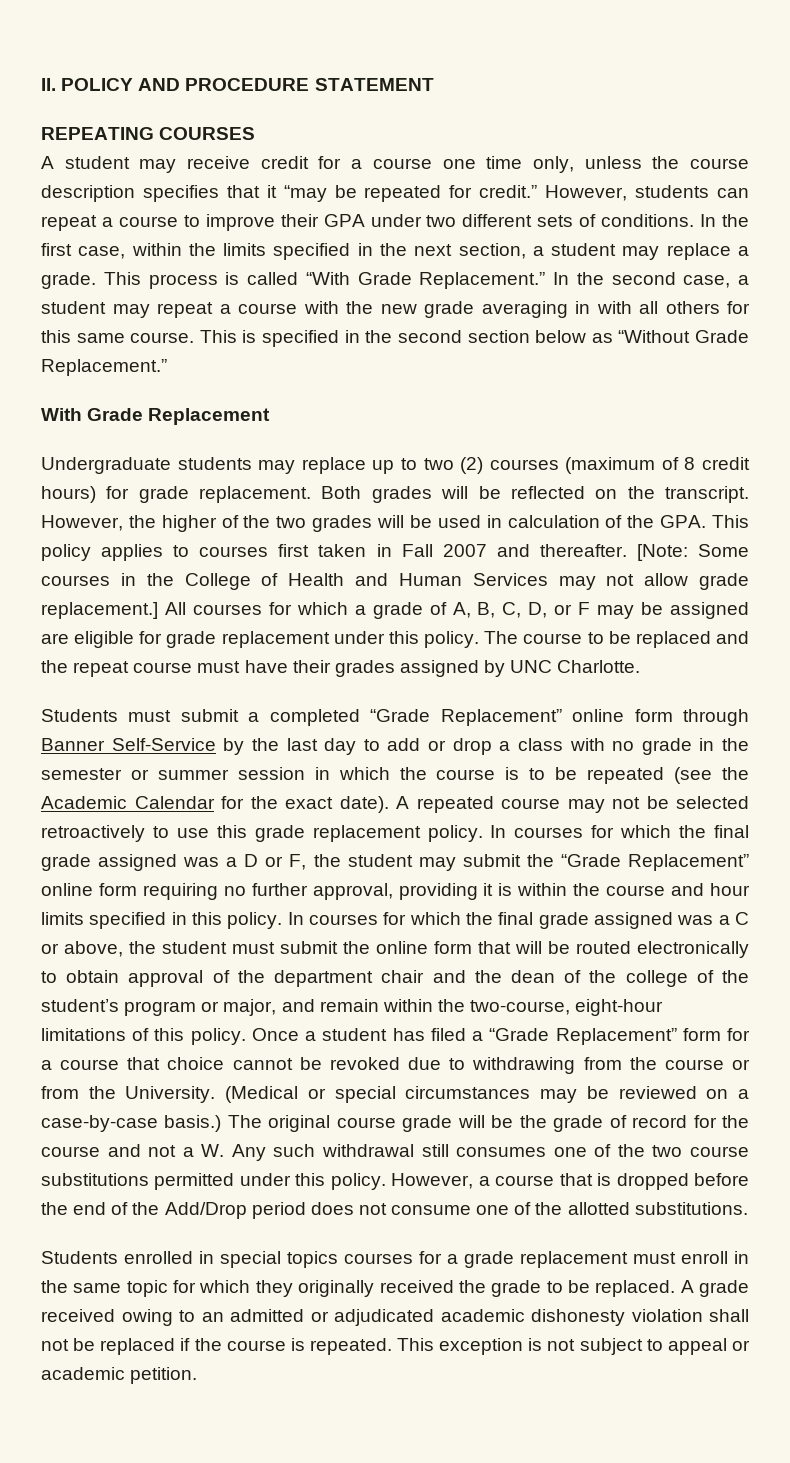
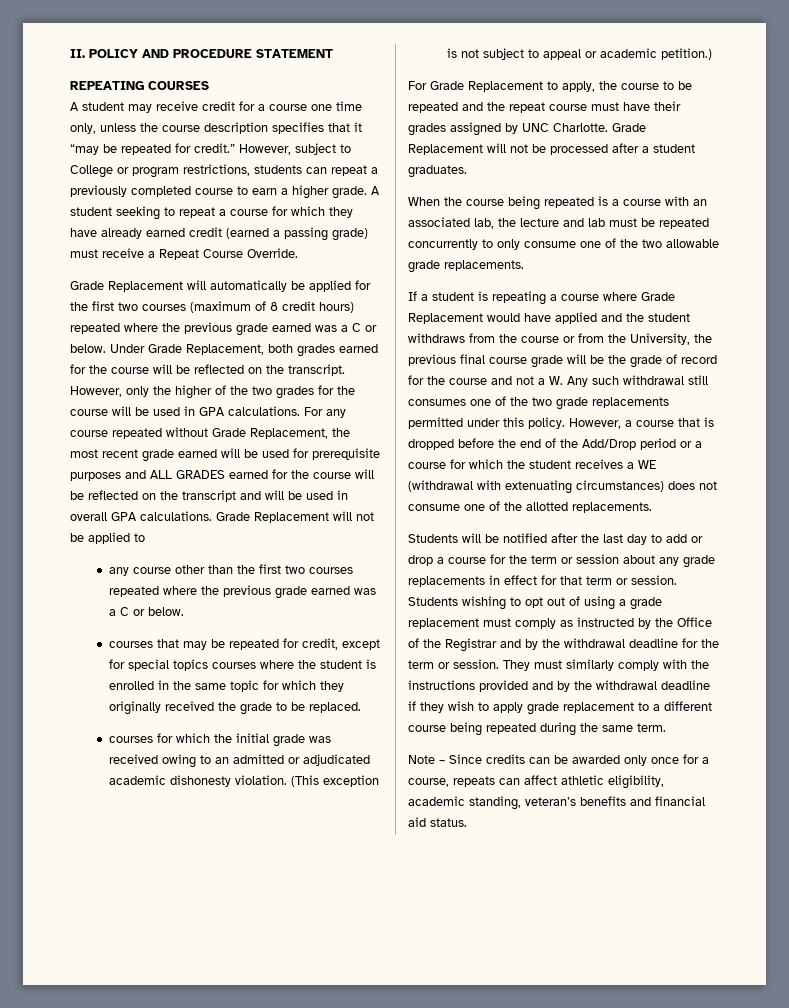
- However, students can repeat a course to improve their GPA under two different sets of conditions. In the first case, within the limits specified in the next section, a student may replace a grade. This process is called “With Grade Replacement.” In the second case, a student may repeat a course with the new grade averaging in with all others for this same course. This is specified in the second section below as “Without Grade Replacement.”
- With Grade Replacement
- Undergraduate students may replace up to two (2) courses (maximum of 8 credit hours) for grade replacement. Both grades will be reflected on the transcript.
+ However, subject to College or program restrictions, students can repeat a previously completed course to earn a higher grade. A student seeking to repeat a course for which they have already earned credit (earned a passing grade) must receive a Repeat Course Override.
+ Grade Replacement will automatically be applied for the first two courses (maximum of 8 credit hours) repeated where the previous grade earned was a C or below. Under Grade Replacement, both grades earned for the course will be reflected on the transcript.
- However, the higher of the two grades will be used in calculation of the GPA. This policy applies to courses first taken in Fall 2007 and thereafter. [Note: Some courses in the College of Health and Human Services may not allow grade replacement.] All courses for which a grade of A, B, C, D, or F may be assigned are eligible for grade replacement under this policy. The course to be replaced and the repeat course must have their grades assigned by UNC Charlotte.
- Students must submit a completed “Grade Replacement” online form through Banner Self-Service by the last day to add or drop a class with no grade in the semester or summer session in which the course is to be repeated (see the Academic Calendar for the exact date). A repeated course may not be selected retroactively to use this grade replacement policy. In courses for which the final grade assigned was a D or F, the student may submit the “Grade Replacement” online form requiring no further approval, providing it is within the course and hour limits specified in this policy. In courses for which the final grade assigned was a C or above, the student must submit the online form that will be routed electronically to obtain approval of the department chair and the dean of the college of the student’s program or major, and remain within the two-course, eight-hour limitations of this policy. Once a student has filed a “Grade Replacement” form for a course that choice cannot be revoked due to withdrawing from the course or from the University. (Medical or special circumstances may be reviewed on a case-by-case basis.) The original course grade will be the grade of record for the course and not a W. Any such withdrawal still consumes one of the two course substitutions permitted under this policy.
+ However, only the higher of the two grades for the course will be used in GPA calculations. For any course repeated without Grade Replacement, the most recent grade earned will be used for prerequisite purposes and ALL GRADES earned for the course will be reflected on the transcript and will be used in overall GPA calculations. Grade Replacement will not be applied to
+ any course other than the first two courses repeated where the previous grade earned was a C or below.
+ courses that may be repeated for credit, except for special topics courses where the student is enrolled in the same topic for which they originally received the grade to be replaced.
+ courses for which the initial grade was received owing to an admitted or adjudicated academic dishonesty violation. (This exception is not subject to appeal or academic petition.)
+ For Grade Replacement to apply, the course to be repeated and the repeat course must have their grades assigned by UNC Charlotte. Grade Replacement will not be processed after a student graduates.
+ When the course being repeated is a course with an associated lab, the lecture and lab must be repeated concurrently to only consume one of the two allowable grade replacements.
+ If a student is repeating a course where Grade Replacement would have applied and the student withdraws from the course or from the University, the previous final course grade will be the grade of record for the course and not a W. Any such withdrawal still consumes one of the two grade replacements permitted under this policy.
- However, a course that is dropped before the end of the Add/Drop period does not consume one of the allotted substitutions.
- Students enrolled in special topics courses for a grade replacement must enroll in the same topic for which they originally received the grade to be replaced. A grade received owing to an admitted or adjudicated academic dishonesty violation shall not be replaced if the course is repeated. This exception is not subject to appeal or academic petition.
+ However, a course that is dropped before the end of the Add/Drop period or a course for which the student receives a WE (withdrawal with extenuating circumstances) does not consume one of the allotted replacements.
+ Students will be notified after the last day to add or drop a course for the term or session about any grade replacements in effect for that term or session. Students wishing to opt out of using a grade replacement must comply as instructed by the Office of the Registrar and by the withdrawal deadline for the term or session. They must similarly comply with the instructions provided and by the withdrawal deadline if they wish to apply grade replacement to a different course being repeated during the same term.
+ Note – Since credits can be awarded only once for a course, repeats can affect athletic eligibility, academic standing, veteran’s benefits and financial aid status.

